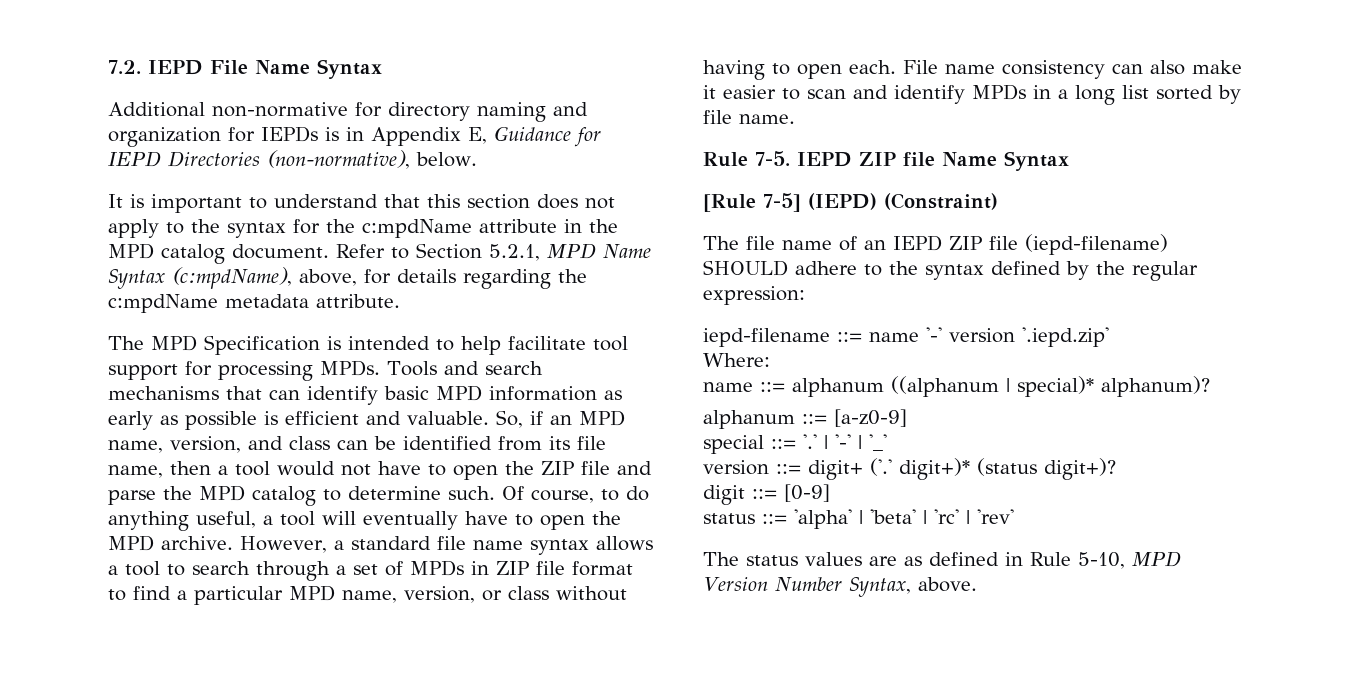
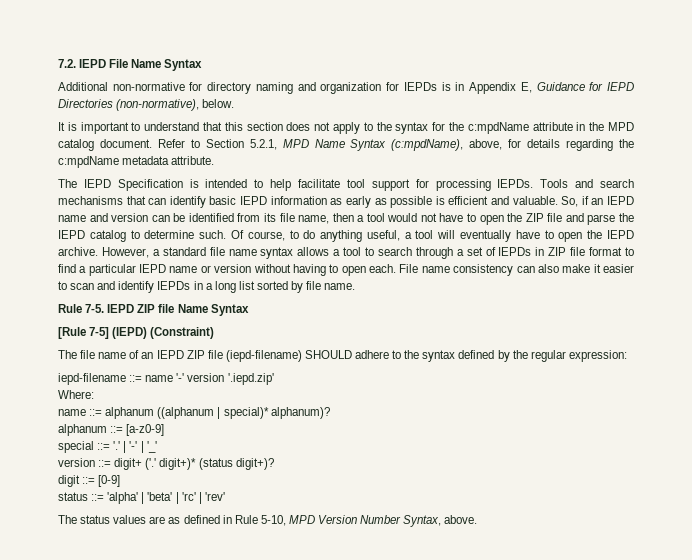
- The MPD Specification is intended to help facilitate tool support for processing MPDs.
+ The IEPD Specification is intended to help facilitate tool support for processing IEPDs.
- Tools and search mechanisms that can identify basic MPD information as early as possible is efficient and valuable.
+ Tools and search mechanisms that can identify basic IEPD information as early as possible is efficient and valuable.
- So, if an MPD name, version, and class can be identified from its file name, then a tool would not have to open the ZIP file and parse the MPD catalog to determine such.
+ So, if an IEPD name and version can be identified from its file name, then a tool would not have to open the ZIP file and parse the IEPD catalog to determine such.
- Of course, to do anything useful, a tool will eventually have to open the MPD archive.
+ Of course, to do anything useful, a tool will eventually have to open the IEPD archive.
- However, a standard file name syntax allows a tool to search through a set of MPDs in ZIP file format to find a particular MPD name, version, or class without having to open each.
+ However, a standard file name syntax allows a tool to search through a set of IEPDs in ZIP file format to find a particular IEPD name or version without having to open each.
- File name consistency can also make it easier to scan and identify MPDs in a long list sorted by file name.
+ File name consistency can also make it easier to scan and identify IEPDs in a long list sorted by file name.

